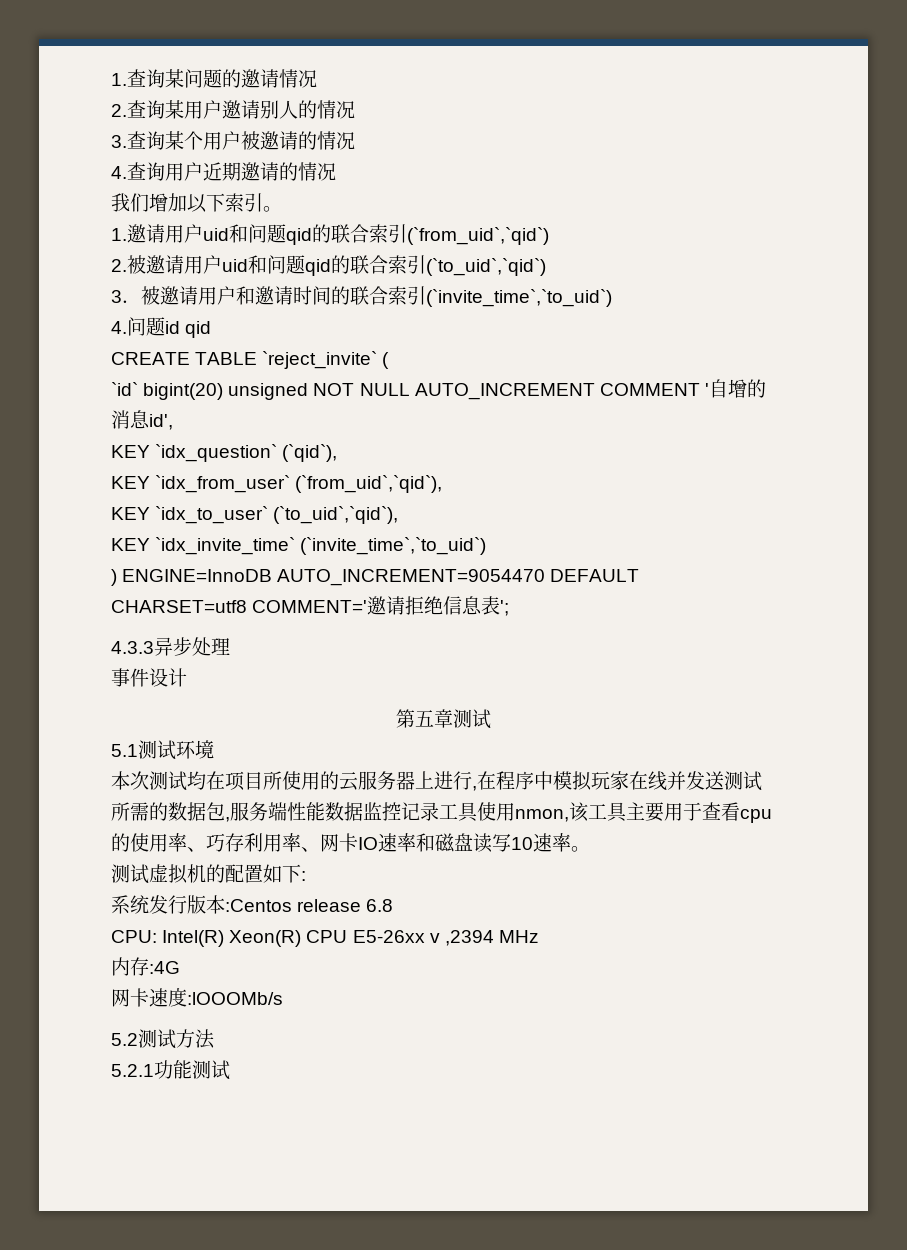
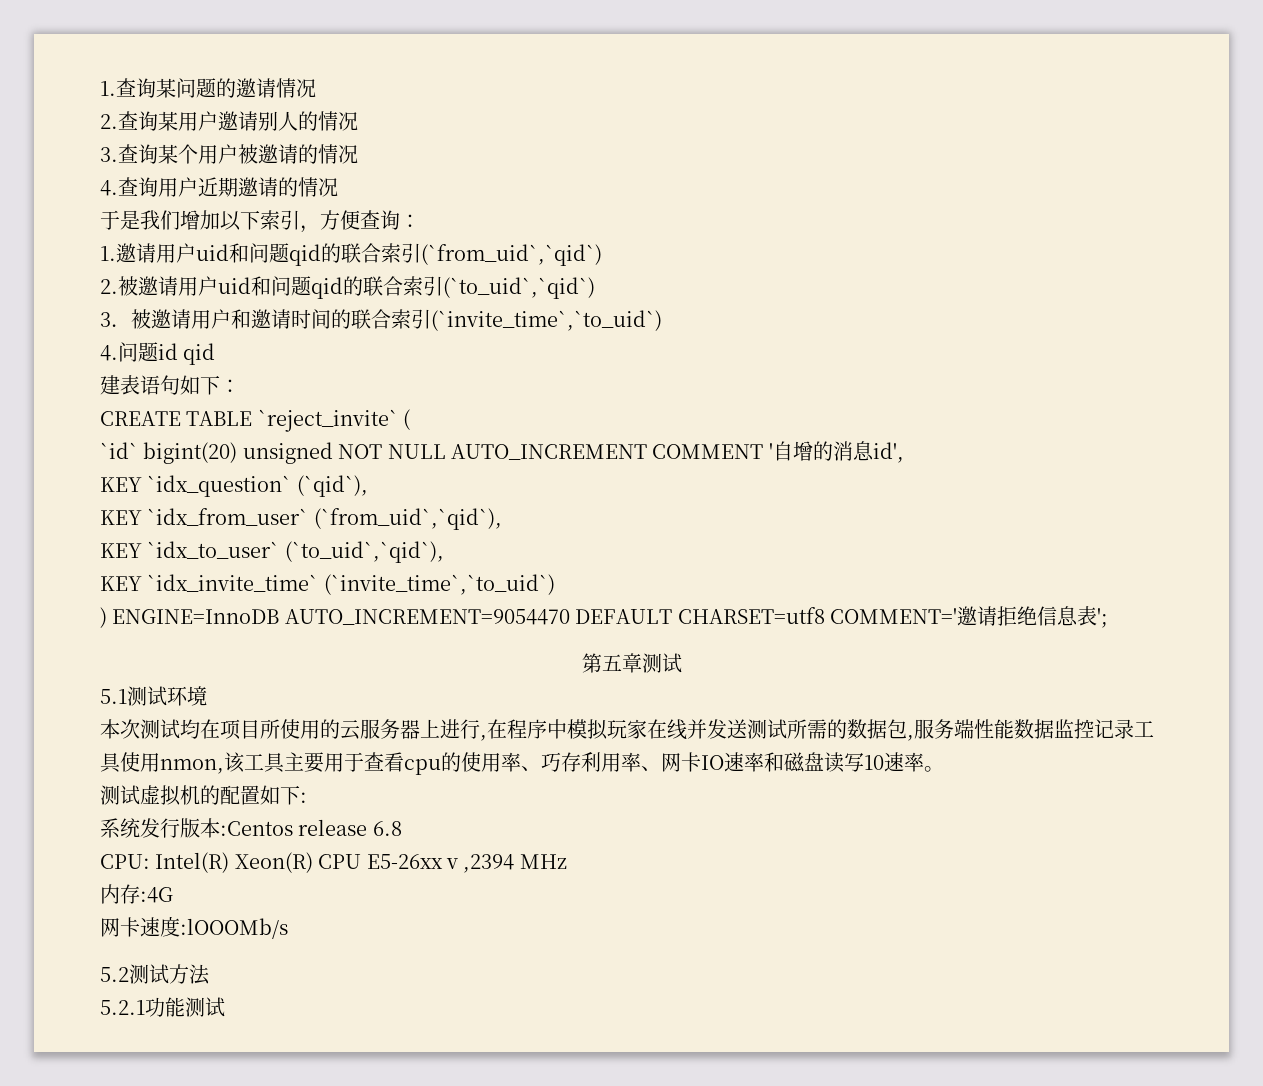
- 我们增加以下索引。
+ 于是我们增加以下索引，方便查询：
+ 建表语句如下：
- 4.3.3异步处理
- 事件设计

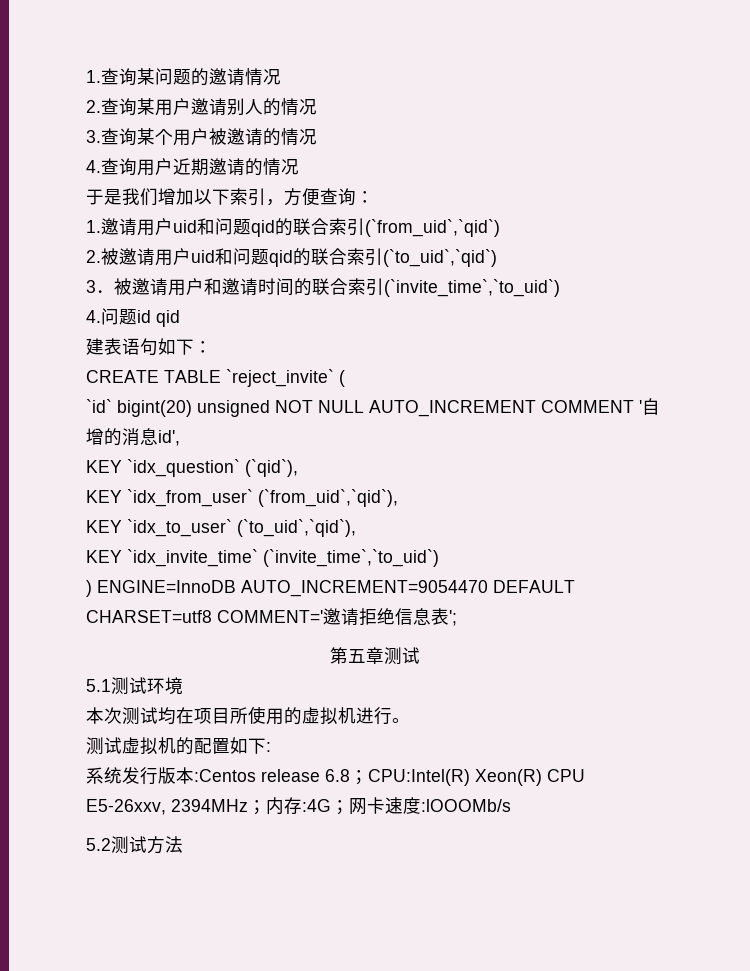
- 本次测试均在项目所使用的云服务器上进行,在程序中模拟玩家在线并发送测试所需的数据包,服务端性能数据监控记录工具使用nmon,该工具主要用于查看cpu的使用率、巧存利用率、网卡IO速率和磁盘读写10速率。
+ 本次测试均在项目所使用的虚拟机进行。
- 系统发行版本:Centos release 6.8
- CPU: Intel(R) Xeon(R) CPU E5-26xx v ,2394 MHz
- 内存:4G
- 网卡速度:lOOOMb/s
+ 系统发行版本:Centos release 6.8；CPU:Intel(R) Xeon(R) CPU E5-26xxv, 2394MHz；内存:4G；网卡速度:lOOOMb/s
- 5.2.1功能测试

